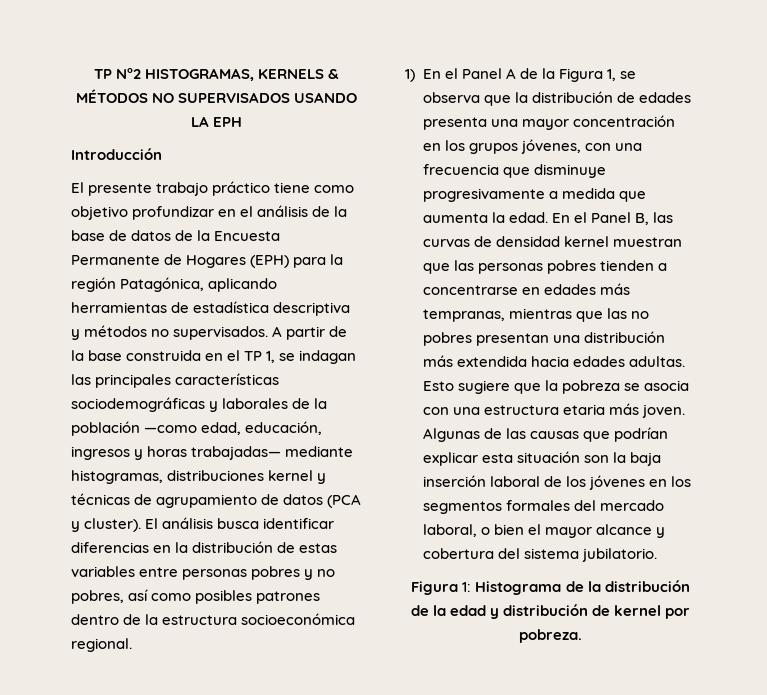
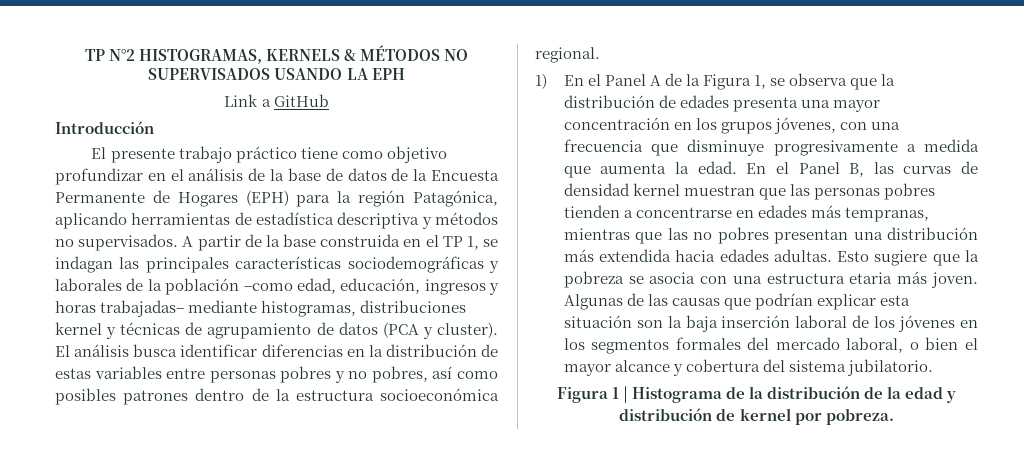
+ Link a GitHub
- A partir de la base construida en el TP 1, se indagan las principales características sociodemográficas y laborales de la población —como edad, educación, ingresos y horas trabajadas— mediante histogramas, distribuciones kernel y técnicas de agrupamiento de datos (PCA y cluster).
+ A partir de la base construida en el TP 1, se indagan las principales características sociodemográficas y laborales de la población –como edad, educación, ingresos y horas trabajadas– mediante histogramas, distribuciones kernel y técnicas de agrupamiento de datos (PCA y cluster).
- Figura 1: Histograma de la distribución de la edad y distribución de kernel por pobreza.
+ Figura 1 | Histograma de la distribución de la edad y distribución de kernel por pobreza.

